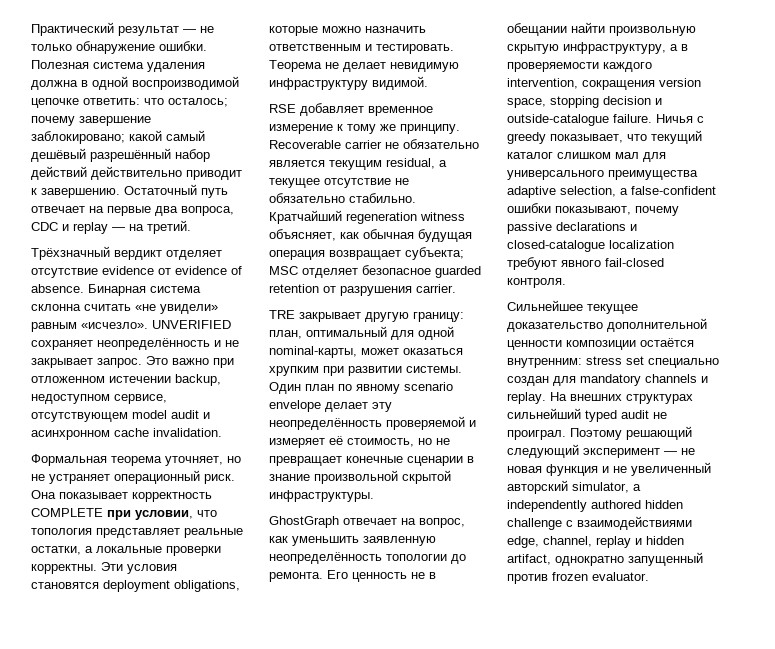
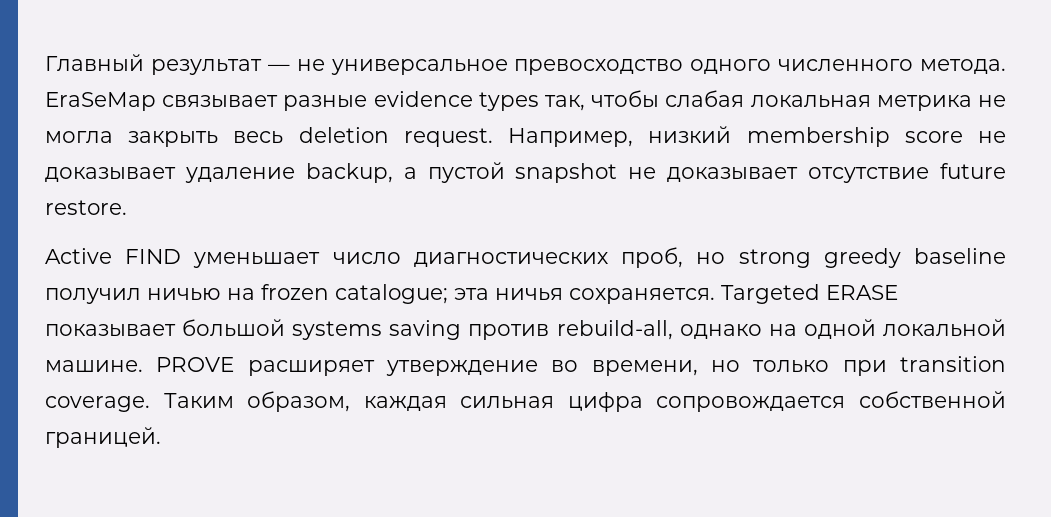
- Практический результат — не только обнаружение ошибки. Полезная система удаления должна в одной воспроизводимой цепочке ответить: что осталось; почему завершение заблокировано; какой самый дешёвый разрешённый набор действий действительно приводит к завершению. Остаточный путь отвечает на первые два вопроса, CDC и replay — на третий.
- Трёхзначный вердикт отделяет отсутствие evidence от evidence of absence. Бинарная система склонна считать «не увидели» равным «исчезло». UNVERIFIED сохраняет неопределённость и не закрывает запрос. Это важно при отложенном истечении backup, недоступном сервисе, отсутствующем model audit и асинхронном cache invalidation.
- Формальная теорема уточняет, но не устраняет операционный риск. Она показывает корректность COMPLETE при условии, что топология представляет реальные остатки, а локальные проверки корректны. Эти условия становятся deployment obligations, которые можно назначить ответственным и тестировать. Теорема не делает невидимую инфраструктуру видимой.
- RSE добавляет временное измерение к тому же принципу. Recoverable carrier не обязательно является текущим residual, а текущее отсутствие не обязательно стабильно. Кратчайший regeneration witness объясняет, как обычная будущая операция возвращает субъекта; MSC отделяет безопасное guarded retention от разрушения carrier.
- TRE закрывает другую границу: план, оптимальный для одной nominal-карты, может оказаться хрупким при развитии системы. Один план по явному scenario envelope делает эту неопределённость проверяемой и измеряет её стоимость, но не превращает конечные сценарии в знание произвольной скрытой инфраструктуры.
- GhostGraph отвечает на вопрос, как уменьшить заявленную неопределённость топологии до ремонта. Его ценность не в обещании найти произвольную скрытую инфраструктуру, а в проверяемости каждого intervention, сокращения version space, stopping decision и outside-catalogue failure. Ничья с greedy показывает, что текущий каталог слишком мал для универсального преимущества adaptive selection, а false-confident ошибки показывают, почему passive declarations и closed-catalogue localization требуют явного fail-closed контроля.
- Сильнейшее текущее доказательство дополнительной ценности композиции остаётся внутренним: stress set специально создан для mandatory channels и replay. На внешних структурах сильнейший typed audit не проиграл. Поэтому решающий следующий эксперимент — не новая функция и не увеличенный авторский simulator, а independently authored hidden challenge с взаимодействиями edge, channel, replay и hidden artifact, однократно запущенный против frozen evaluator.
+ Главный результат — не универсальное превосходство одного численного метода. EraSeMap связывает разные evidence types так, чтобы слабая локальная метрика не могла закрыть весь deletion request. Например, низкий membership score не доказывает удаление backup, а пустой snapshot не доказывает отсутствие future restore.
+ Active FIND уменьшает число диагностических проб, но strong greedy baseline получил ничью на frozen catalogue; эта ничья сохраняется. Targeted ERASE показывает большой systems saving против rebuild-all, однако на одной локальной машине. PROVE расширяет утверждение во времени, но только при transition coverage. Таким образом, каждая сильная цифра сопровождается собственной границей.

